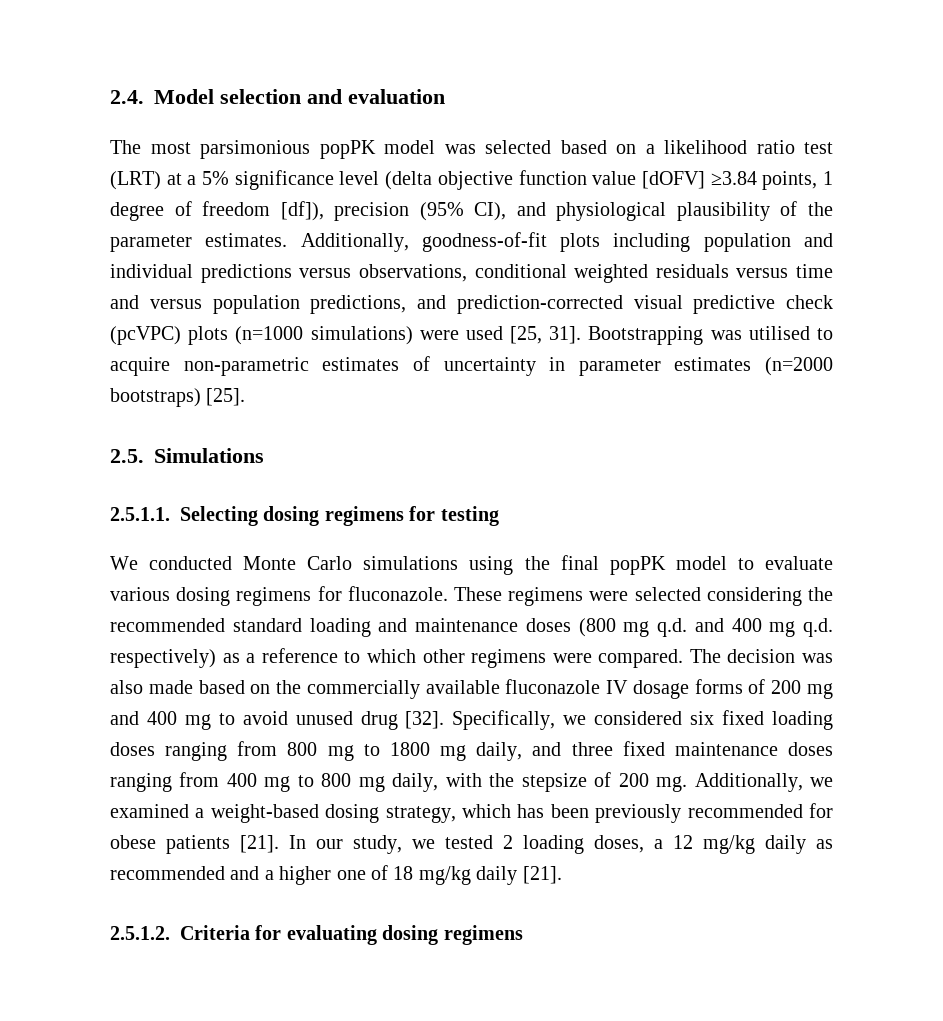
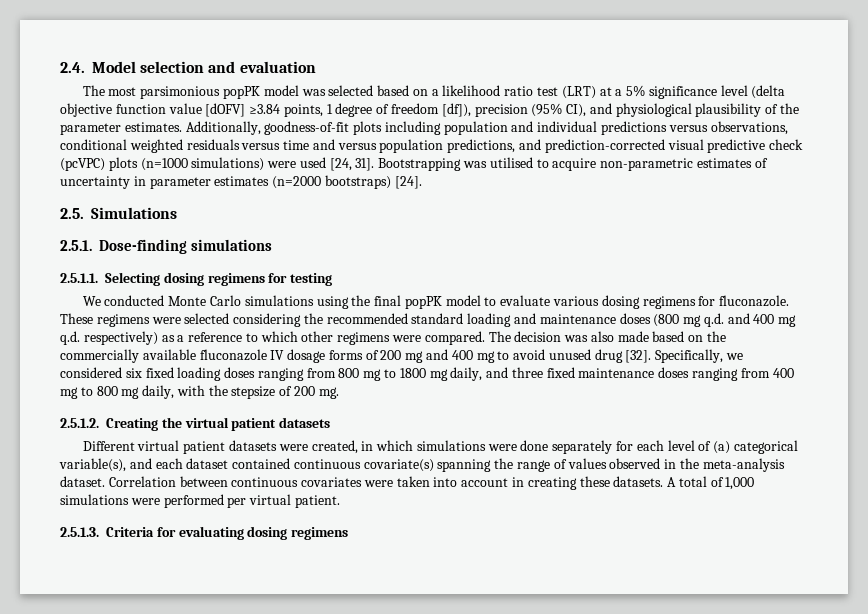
- Additionally, goodness-of-fit plots including population and individual predictions versus observations, conditional weighted residuals versus time and versus population predictions, and prediction-corrected visual predictive check (pcVPC) plots (n=1000 simulations) were used [25, 31].
+ Additionally, goodness-of-fit plots including population and individual predictions versus observations, conditional weighted residuals versus time and versus population predictions, and prediction-corrected visual predictive check (pcVPC) plots (n=1000 simulations) were used [24, 31].
- Bootstrapping was utilised to acquire non-parametric estimates of uncertainty in parameter estimates (n=2000 bootstraps) [25].
+ Bootstrapping was utilised to acquire non-parametric estimates of uncertainty in parameter estimates (n=2000 bootstraps) [24].
+ 2.5.1. Dose-finding simulations
- Specifically, we considered six fixed loading doses ranging from 800 mg to 1800 mg daily, and three fixed maintenance doses ranging from 400 mg to 800 mg daily, with the stepsize of 200 mg. Additionally, we examined a weight-based dosing strategy, which has been previously recommended for obese patients [21]. In our study, we tested 2 loading doses, a 12 mg/kg daily as recommended and a higher one of 18 mg/kg daily [21].
- 2.5.1.2. Criteria for evaluating dosing regimens
+ Specifically, we considered six fixed loading doses ranging from 800 mg to 1800 mg daily, and three fixed maintenance doses ranging from 400 mg to 800 mg daily, with the stepsize of 200 mg.
+ 2.5.1.2. Creating the virtual patient datasets
+ Different virtual patient datasets were created, in which simulations were done separately for each level of (a) categorical variable(s), and each dataset contained continuous covariate(s) spanning the range of values observed in the meta-analysis dataset. Correlation between continuous covariates were taken into account in creating these datasets. A total of 1,000 simulations were performed per virtual patient.
+ 2.5.1.3. Criteria for evaluating dosing regimens

